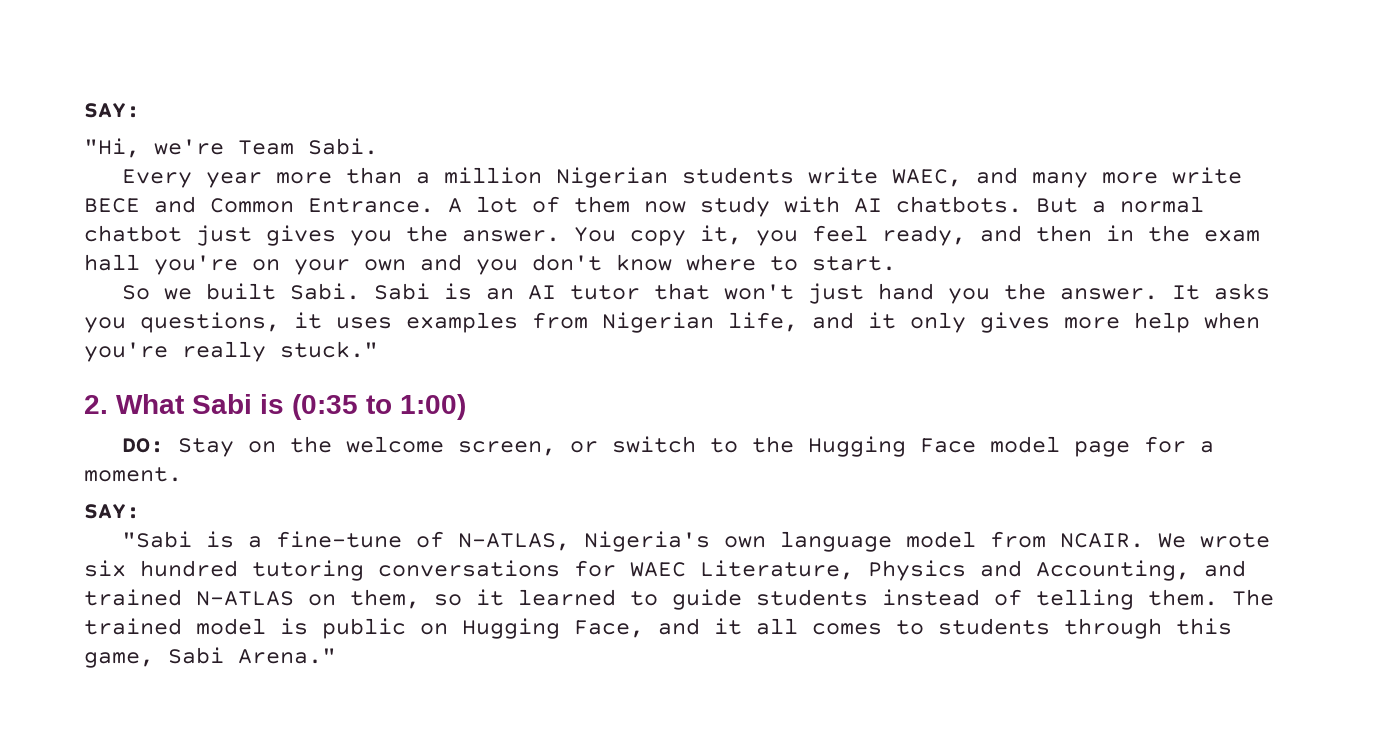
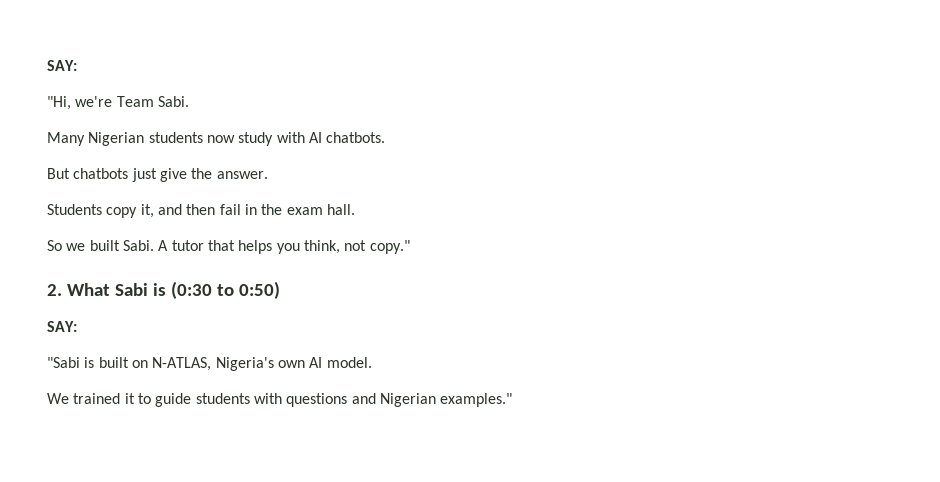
- Every year more than a million Nigerian students write WAEC, and many more write BECE and Common Entrance. A lot of them now study with AI chatbots. But a normal chatbot just gives you the answer. You copy it, you feel ready, and then in the exam hall you're on your own and you don't know where to start.
- So we built Sabi. Sabi is an AI tutor that won't just hand you the answer. It asks you questions, it uses examples from Nigerian life, and it only gives more help when you're really stuck."
- 2. What Sabi is (0:35 to 1:00)
- DO: Stay on the welcome screen, or switch to the Hugging Face model page for a moment.
+ Many Nigerian students now study with AI chatbots.
+ But chatbots just give the answer.
+ Students copy it, and then fail in the exam hall.
+ So we built Sabi. A tutor that helps you think, not copy."
+ 2. What Sabi is (0:30 to 0:50)
  SAY:
- "Sabi is a fine-tune of N-ATLAS, Nigeria's own language model from NCAIR. We wrote six hundred tutoring conversations for WAEC Literature, Physics and Accounting, and trained N-ATLAS on them, so it learned to guide students instead of telling them. The trained model is public on Hugging Face, and it all comes to students through this game, Sabi Arena."
+ "Sabi is built on N-ATLAS, Nigeria's own AI model.
+ We trained it to guide students with questions and Nigerian examples."

